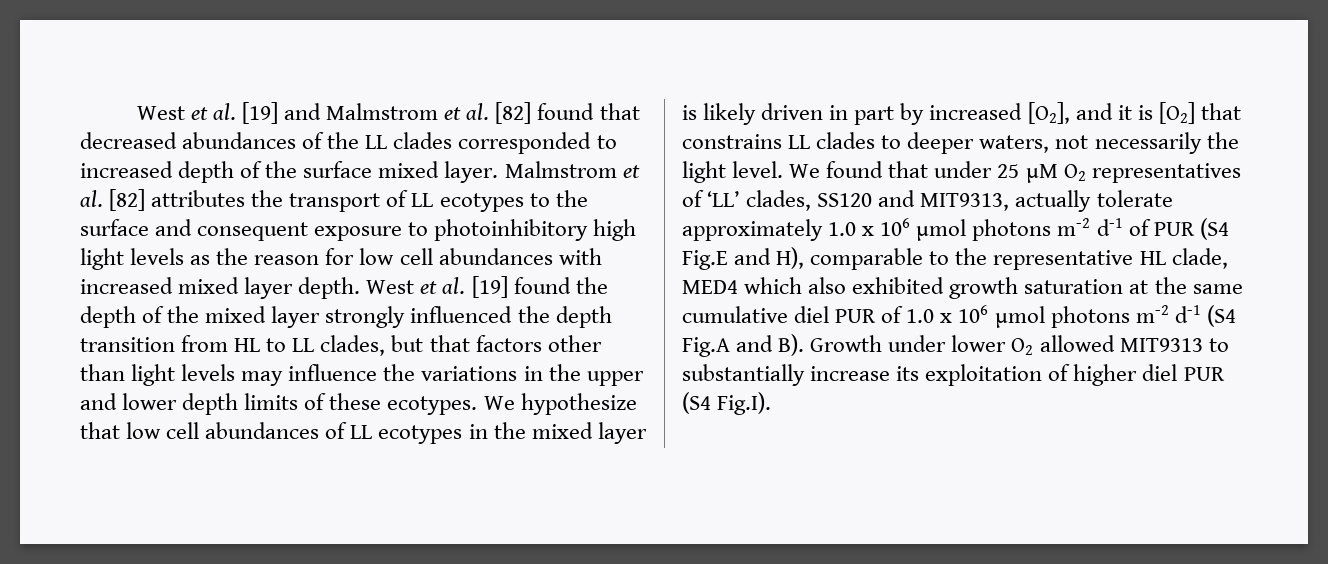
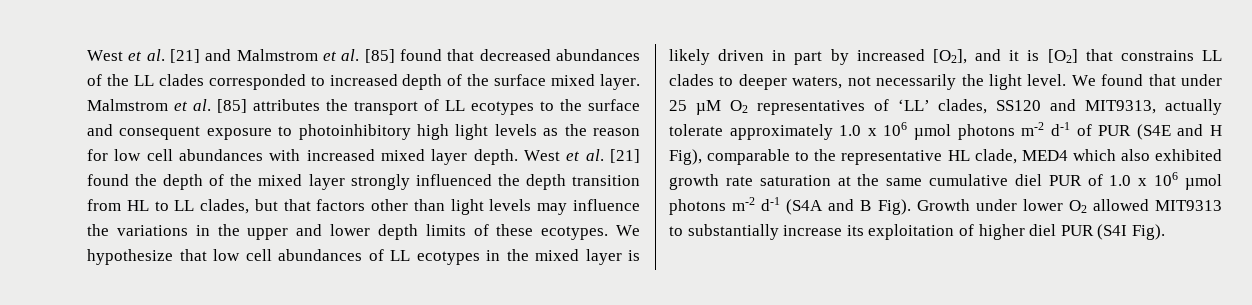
- West et al. [19] and Malmstrom et al. [82] found that decreased abundances of the LL clades corresponded to increased depth of the surface mixed layer.
+ West et al. [21] and Malmstrom et al. [85] found that decreased abundances of the LL clades corresponded to increased depth of the surface mixed layer.
- Malmstrom et al. [82] attributes the transport of LL ecotypes to the surface and consequent exposure to photoinhibitory high light levels as the reason for low cell abundances with increased mixed layer depth.
+ Malmstrom et al. [85] attributes the transport of LL ecotypes to the surface and consequent exposure to photoinhibitory high light levels as the reason for low cell abundances with increased mixed layer depth.
- West et al. [19] found the depth of the mixed layer strongly influenced the depth transition from HL to LL clades, but that factors other than light levels may influence the variations in the upper and lower depth limits of these ecotypes.
+ West et al. [21] found the depth of the mixed layer strongly influenced the depth transition from HL to LL clades, but that factors other than light levels may influence the variations in the upper and lower depth limits of these ecotypes.
- We found that under 25 µM O2 representatives of ‘LL’ clades, SS120 and MIT9313, actually tolerate approximately 1.0 x 106 µmol photons m-2 d-1 of PUR (S4 Fig.E and H), comparable to the representative HL clade, MED4 which also exhibited growth saturation at the same cumulative diel PUR of 1.0 x 106 µmol photons m-2 d-1 (S4 Fig.A and B). Growth under lower O2 allowed MIT9313 to substantially increase its exploitation of higher diel PUR (S4 Fig.I).
+ We found that under 25 µM O2 representatives of ‘LL’ clades, SS120 and MIT9313, actually tolerate approximately 1.0 x 106 µmol photons m-2 d-1 of PUR (S4E and H Fig), comparable to the representative HL clade, MED4 which also exhibited growth rate saturation at the same cumulative diel PUR of 1.0 x 106 µmol photons m-2 d-1 (S4A and B Fig). Growth under lower O2 allowed MIT9313 to substantially increase its exploitation of higher diel PUR (S4I Fig).

